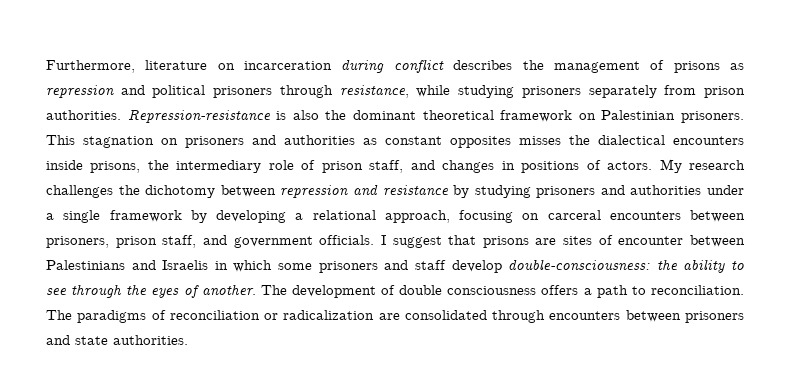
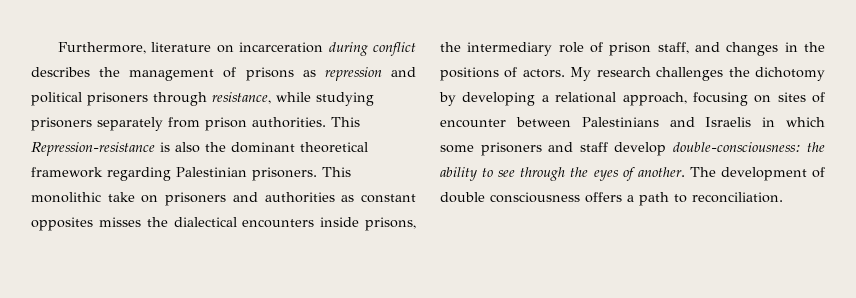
- Repression-resistance is also the dominant theoretical framework on Palestinian prisoners.
+ This Repression-resistance is also the dominant theoretical framework regarding Palestinian prisoners.
- This stagnation on prisoners and authorities as constant opposites misses the dialectical encounters inside prisons, the intermediary role of prison staff, and changes in positions of actors.
+ This monolithic take on prisoners and authorities as constant opposites misses the dialectical encounters inside prisons, the intermediary role of prison staff, and changes in the positions of actors.
- My research challenges the dichotomy between repression and resistance by studying prisoners and authorities under a single framework by developing a relational approach, focusing on carceral encounters between prisoners, prison staff, and government officials. I suggest that prisons are sites of encounter between Palestinians and Israelis in which some prisoners and staff develop double-consciousness: the ability to see through the eyes of another.
+ My research challenges the dichotomy by developing a relational approach, focusing on sites of encounter between Palestinians and Israelis in which some prisoners and staff develop double-consciousness: the ability to see through the eyes of another.
- The paradigms of reconciliation or radicalization are consolidated through encounters between prisoners and state authorities.

